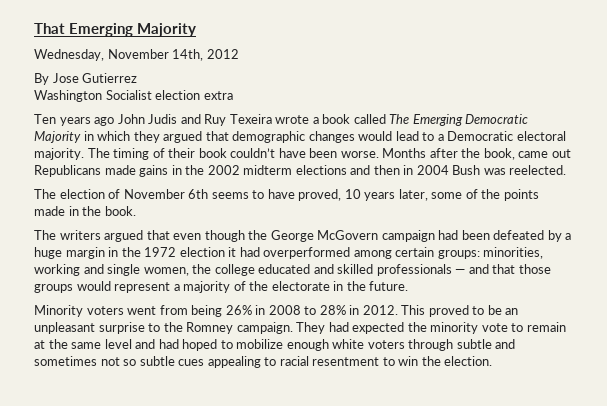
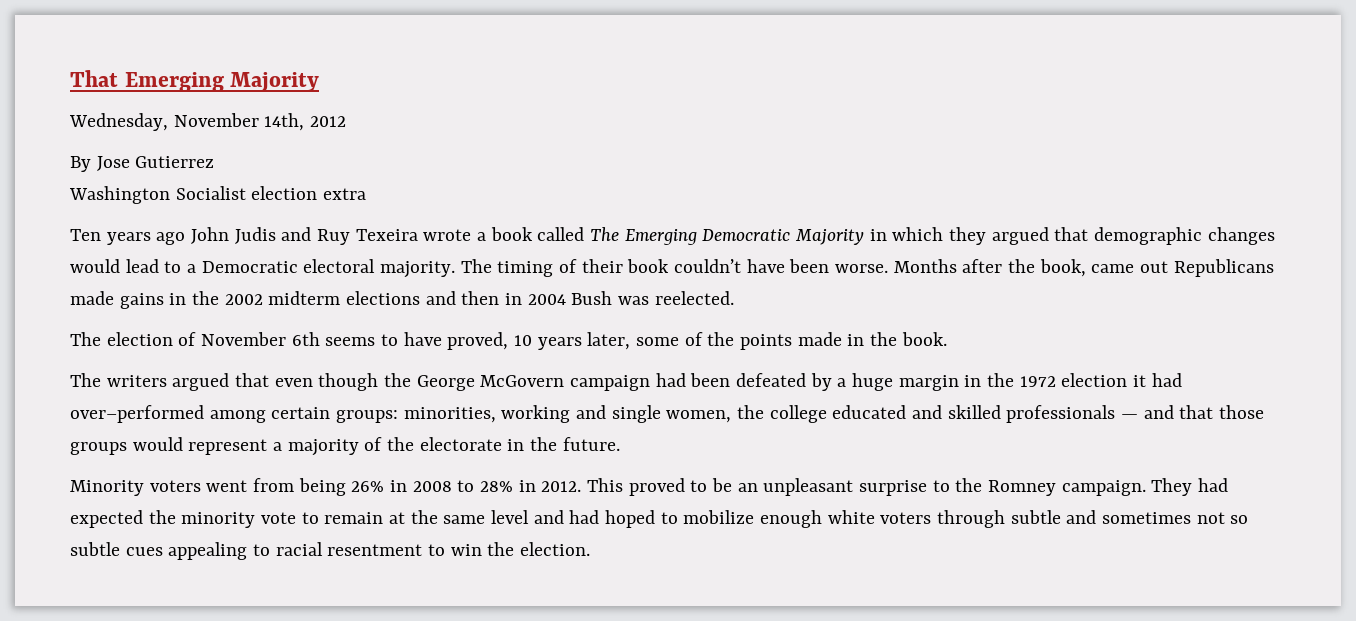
- The writers argued that even though the George McGovern campaign had been defeated by a huge margin in the 1972 election it had overperformed among certain groups: minorities, working and single women, the college educated and skilled professionals — and that those groups would represent a majority of the electorate in the future.
+ The writers argued that even though the George McGovern campaign had been defeated by a huge margin in the 1972 election it had over–performed among certain groups: minorities, working and single women, the college educated and skilled professionals — and that those groups would represent a majority of the electorate in the future.

